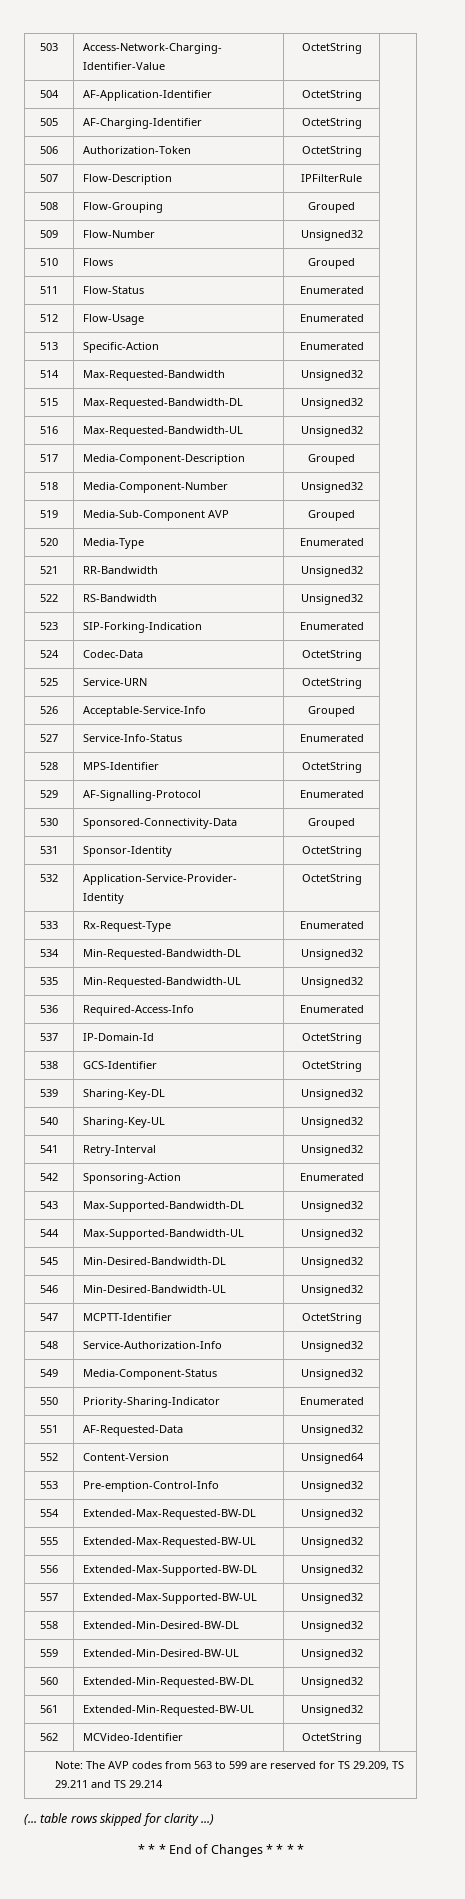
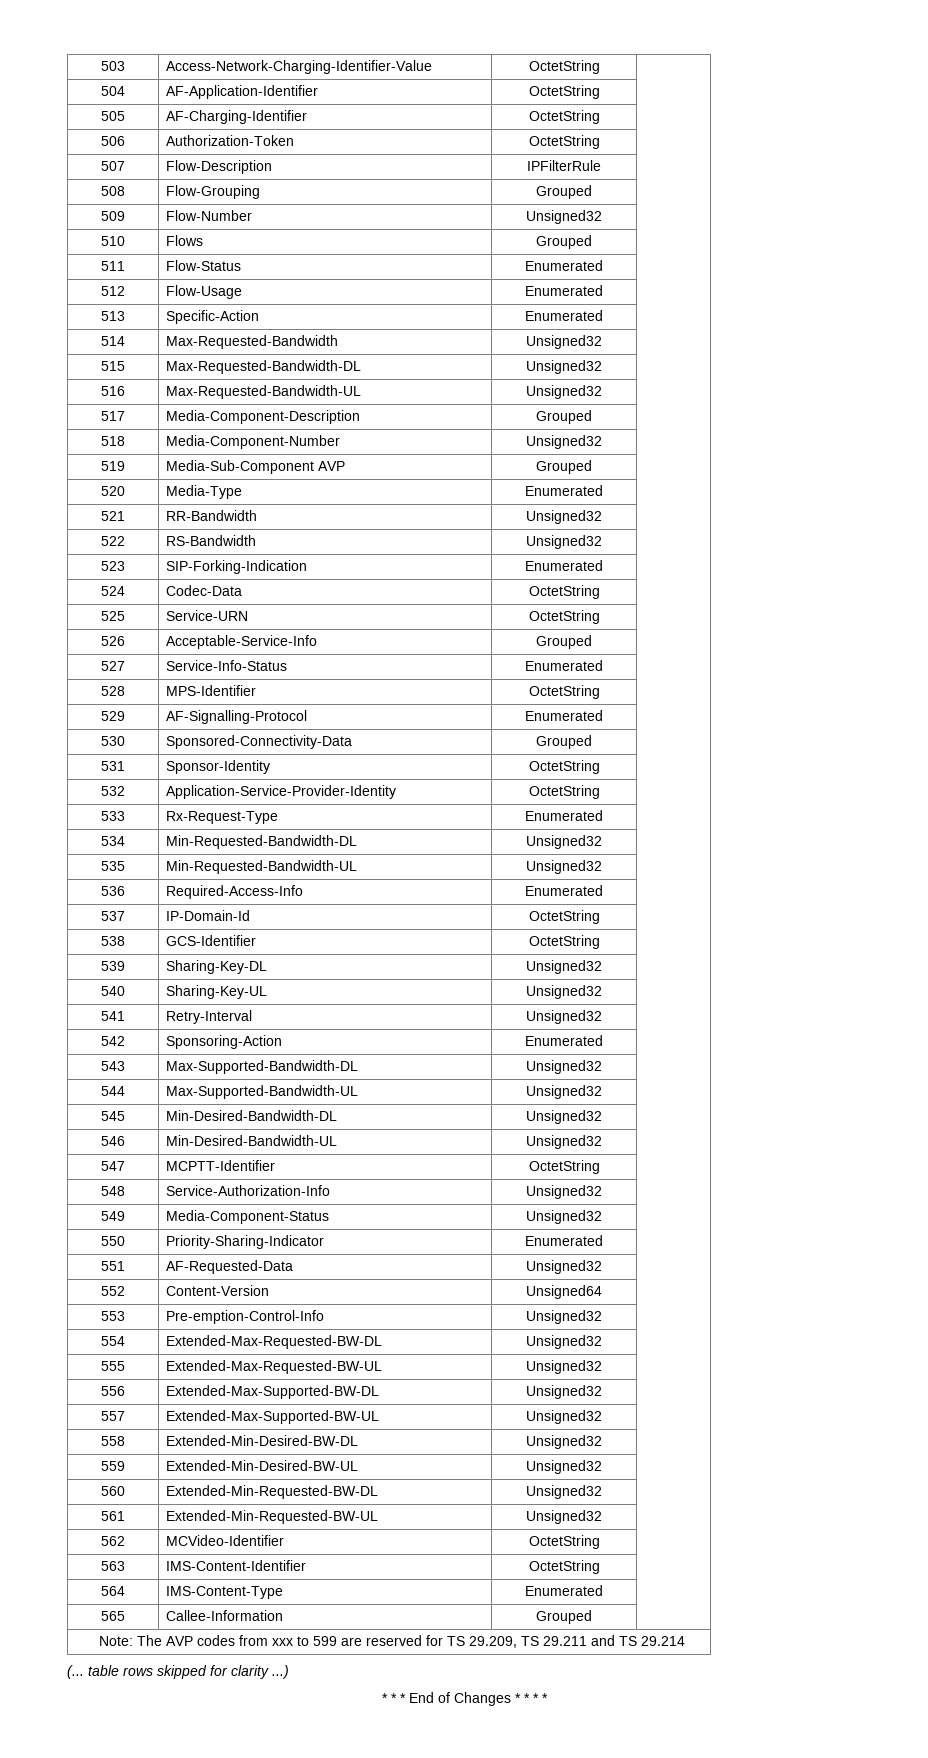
+ 563 | IMS-Content-Identifier | OctetString |
+ 564 | IMS-Content-Type | Enumerated |
+ 565 | Callee-Information | Grouped |
- Note: The AVP codes from 563 to 599 are reserved for TS 29.209, TS 29.211 and TS 29.214
+ Note: The AVP codes from xxx to 599 are reserved for TS 29.209, TS 29.211 and TS 29.214

